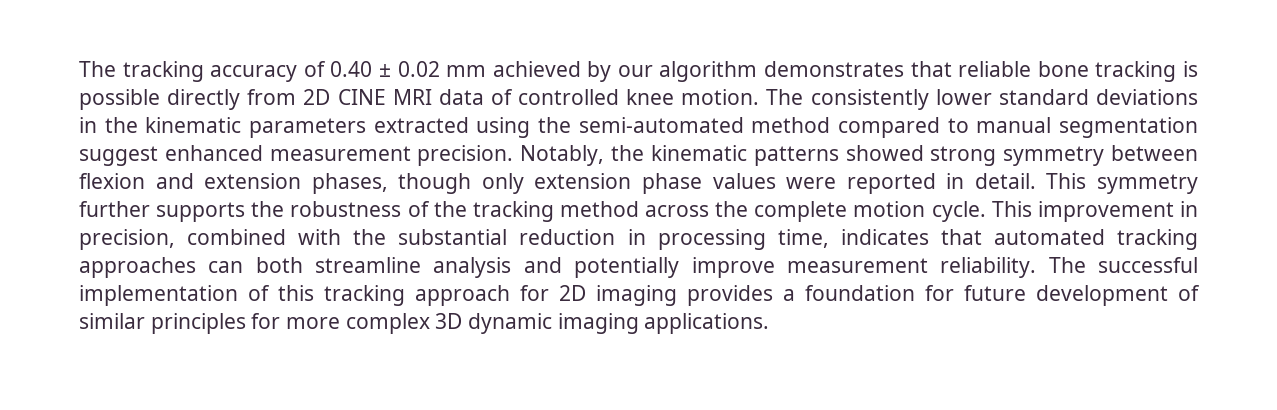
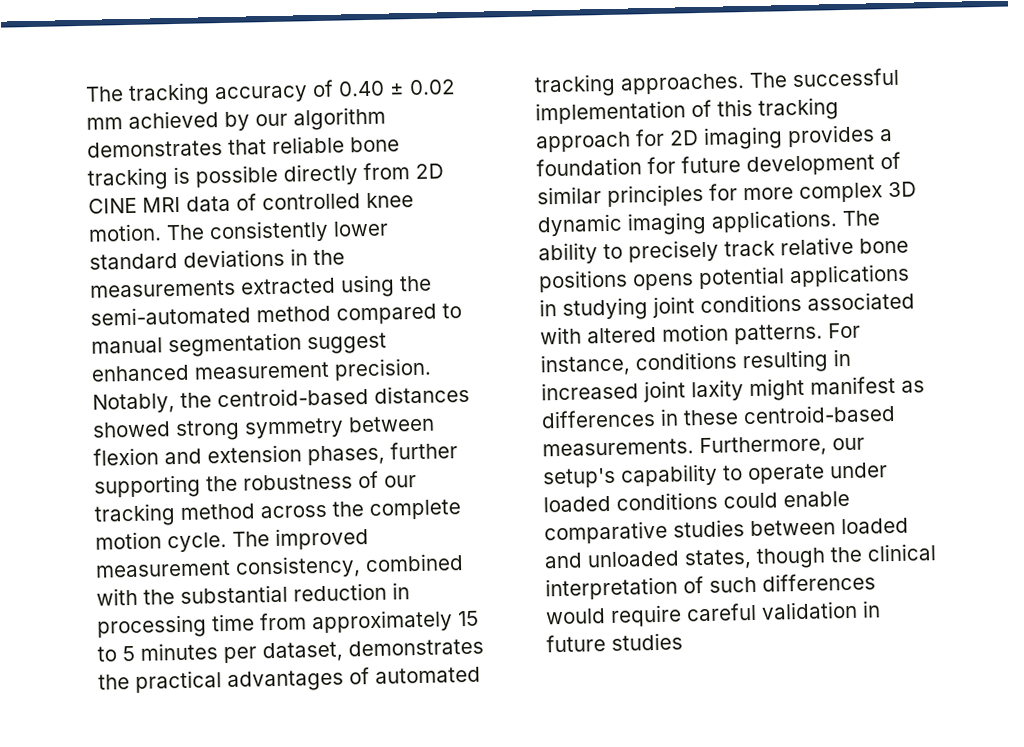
- The consistently lower standard deviations in the kinematic parameters extracted using the semi-automated method compared to manual segmentation suggest enhanced measurement precision.
+ The consistently lower standard deviations in the measurements extracted using the semi-automated method compared to manual segmentation suggest enhanced measurement precision.
- Notably, the kinematic patterns showed strong symmetry between flexion and extension phases, though only extension phase values were reported in detail. This symmetry further supports the robustness of the tracking method across the complete motion cycle.
+ Notably, the centroid-based distances showed strong symmetry between flexion and extension phases, further supporting the robustness of our tracking method across the complete motion cycle.
- This improvement in precision, combined with the substantial reduction in processing time, indicates that automated tracking approaches can both streamline analysis and potentially improve measurement reliability.
+ The improved measurement consistency, combined with the substantial reduction in processing time from approximately 15 to 5 minutes per dataset, demonstrates the practical advantages of automated tracking approaches.
+ The ability to precisely track relative bone positions opens potential applications in studying joint conditions associated with altered motion patterns. For instance, conditions resulting in increased joint laxity might manifest as differences in these centroid-based measurements. Furthermore, our setup's capability to operate under loaded conditions could enable comparative studies between loaded and unloaded states, though the clinical interpretation of such differences would require careful validation in future studies

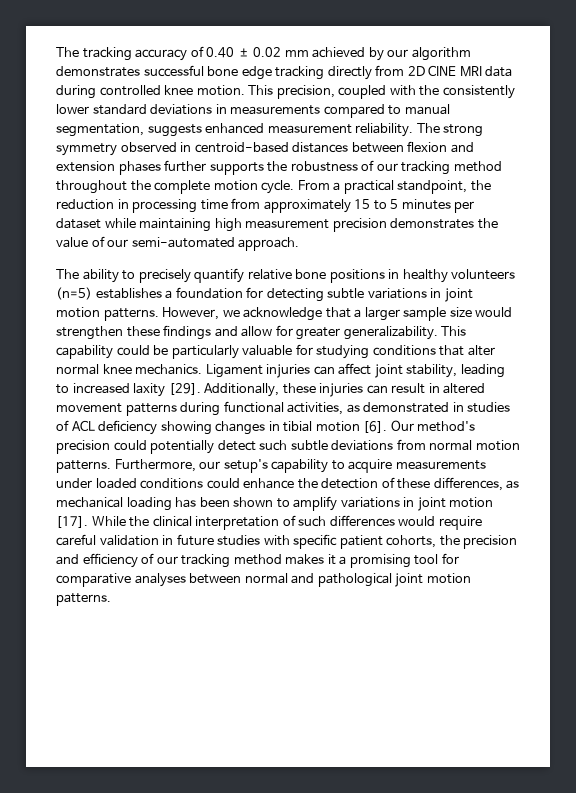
- The tracking accuracy of 0.40 ± 0.02 mm achieved by our algorithm demonstrates that reliable bone tracking is possible directly from 2D CINE MRI data of controlled knee motion.
+ The tracking accuracy of 0.40 ± 0.02 mm achieved by our algorithm demonstrates successful bone edge tracking directly from 2D CINE MRI data during controlled knee motion.
- The consistently lower standard deviations in the measurements extracted using the semi-automated method compared to manual segmentation suggest enhanced measurement precision. Notably, the centroid-based distances showed strong symmetry between flexion and extension phases, further supporting the robustness of our tracking method across the complete motion cycle.
+ This precision, coupled with the consistently lower standard deviations in measurements compared to manual segmentation, suggests enhanced measurement reliability. The strong symmetry observed in centroid-based distances between flexion and extension phases further supports the robustness of our tracking method throughout the complete motion cycle.
- The improved measurement consistency, combined with the substantial reduction in processing time from approximately 15 to 5 minutes per dataset, demonstrates the practical advantages of automated tracking approaches. The successful implementation of this tracking approach for 2D imaging provides a foundation for future development of similar principles for more complex 3D dynamic imaging applications. The ability to precisely track relative bone positions opens potential applications in studying joint conditions associated with altered motion patterns. For instance, conditions resulting in increased joint laxity might manifest as differences in these centroid-based measurements.
+ From a practical standpoint, the reduction in processing time from approximately 15 to 5 minutes per dataset while maintaining high measurement precision demonstrates the value of our semi-automated approach.
+ The ability to precisely quantify relative bone positions in healthy volunteers (n=5) establishes a foundation for detecting subtle variations in joint motion patterns. However, we acknowledge that a larger sample size would strengthen these findings and allow for greater generalizability. This capability could be particularly valuable for studying conditions that alter normal knee mechanics. Ligament injuries can affect joint stability, leading to increased laxity [29]. Additionally, these injuries can result in altered movement patterns during functional activities, as demonstrated in studies of ACL deficiency showing changes in tibial motion [6]. Our method's precision could potentially detect such subtle deviations from normal motion patterns.
- Furthermore, our setup's capability to operate under loaded conditions could enable comparative studies between loaded and unloaded states, though the clinical interpretation of such differences would require careful validation in future studies
+ Furthermore, our setup's capability to acquire measurements under loaded conditions could enhance the detection of these differences, as mechanical loading has been shown to amplify variations in joint motion [17]. While the clinical interpretation of such differences would require careful validation in future studies with specific patient cohorts, the precision and efficiency of our tracking method makes it a promising tool for comparative analyses between normal and pathological joint motion patterns.

